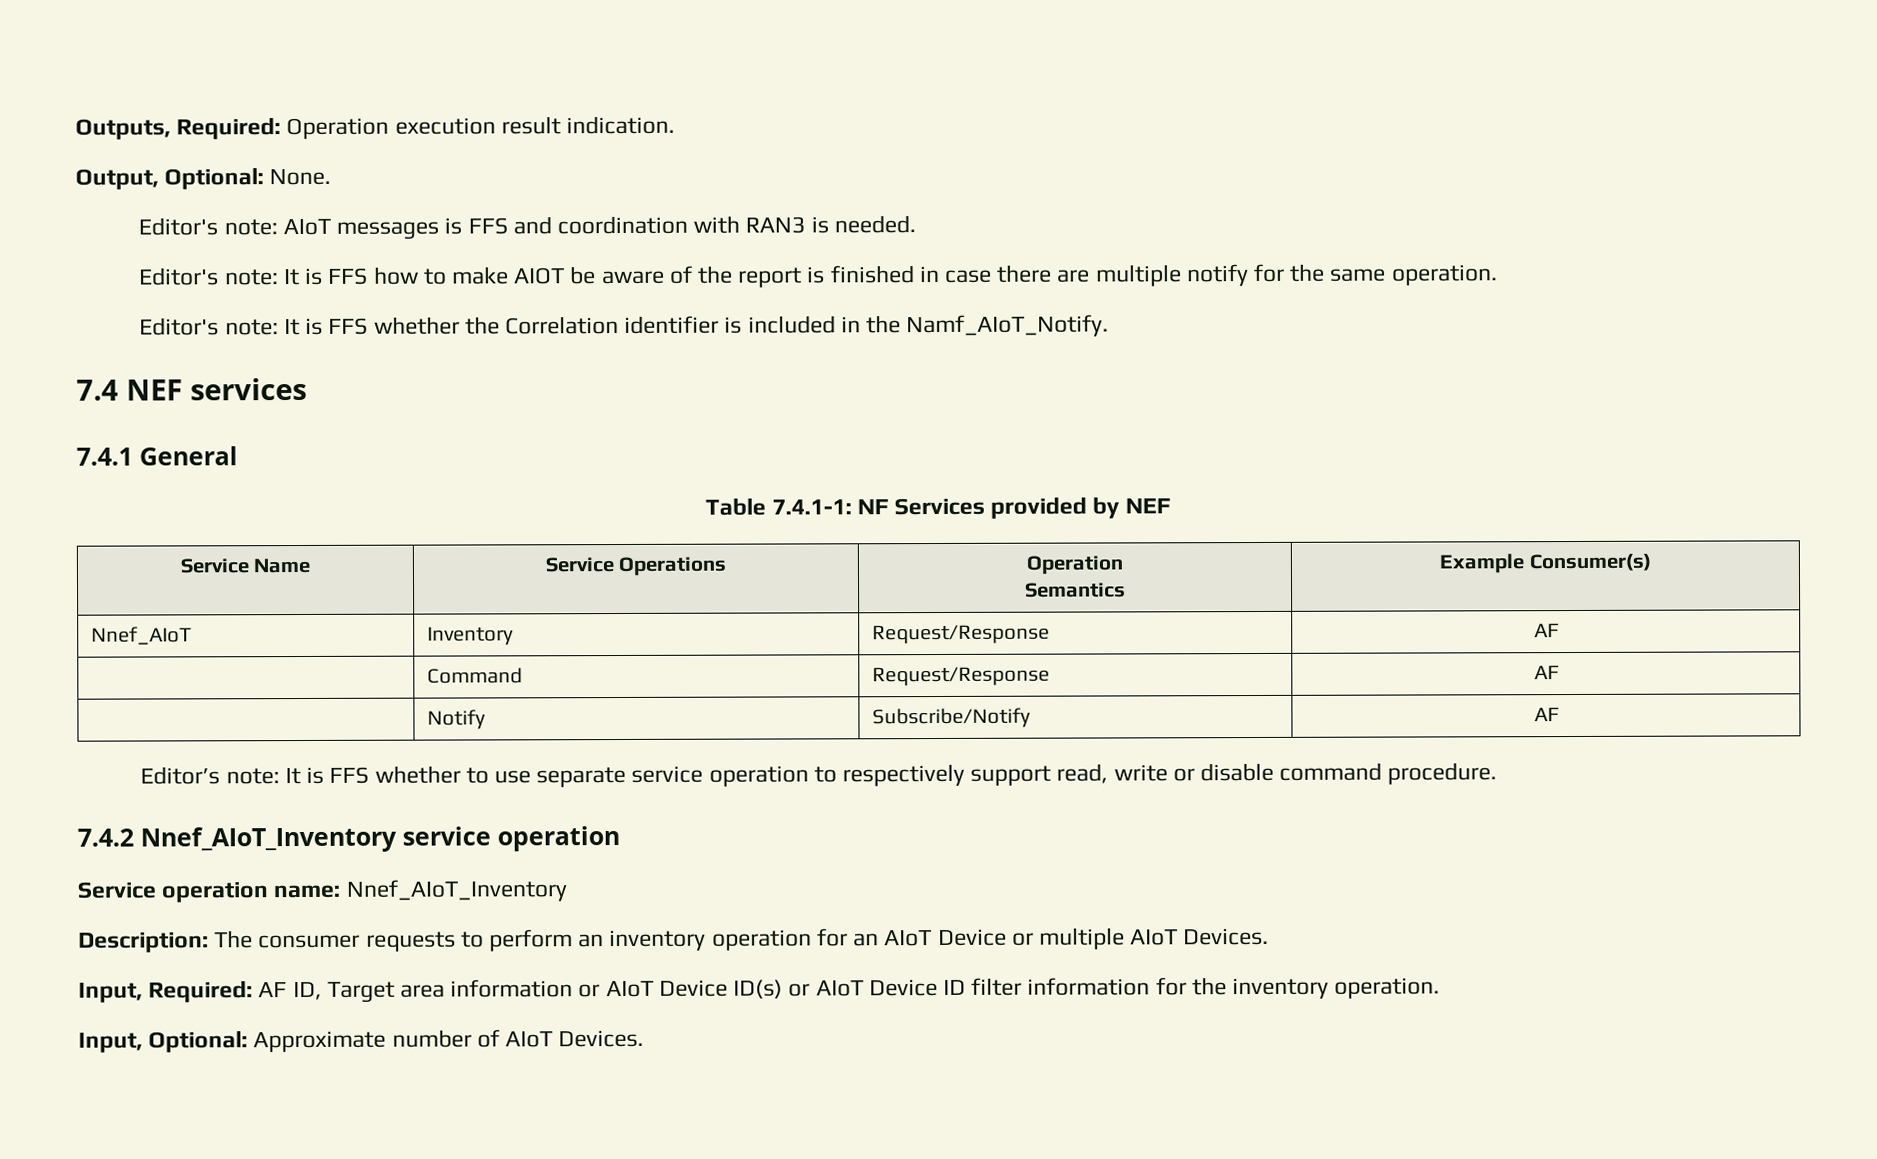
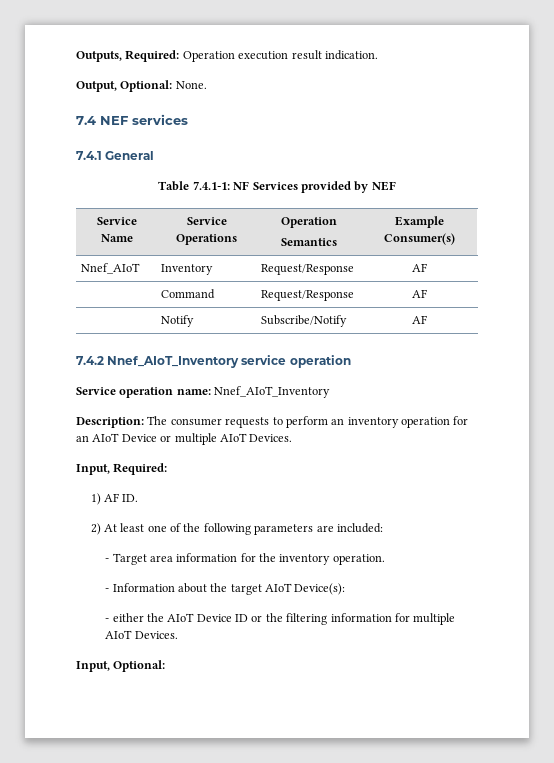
- Editor's note: AIoT messages is FFS and coordination with RAN3 is needed.
- Editor's note: It is FFS how to make AIOT be aware of the report is finished in case there are multiple notify for the same operation.
- Editor's note: It is FFS whether the Correlation identifier is included in the Namf_AIoT_Notify.
- Editor’s note: It is FFS whether to use separate service operation to respectively support read, write or disable command procedure.
- Input, Required: AF ID, Target area information or AIoT Device ID(s) or AIoT Device ID filter information for the inventory operation.
- Input, Optional: Approximate number of AIoT Devices.
+ Input, Required:
+ 1) AF ID.
+ 2) At least one of the following parameters are included:
+ - Target area information for the inventory operation.
+ - Information about the target AIoT Device(s):
+ - either the AIoT Device ID or the filtering information for multiple AIoT Devices.
+ Input, Optional:

